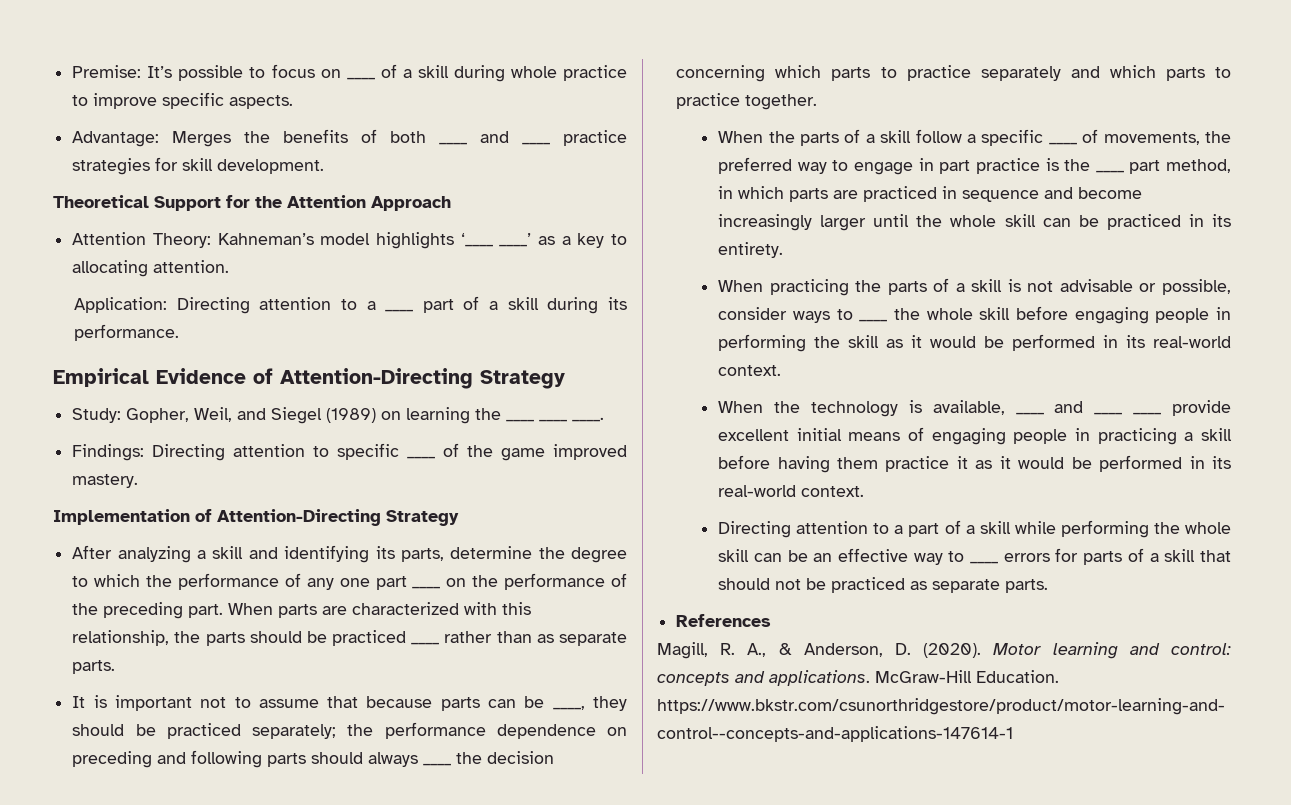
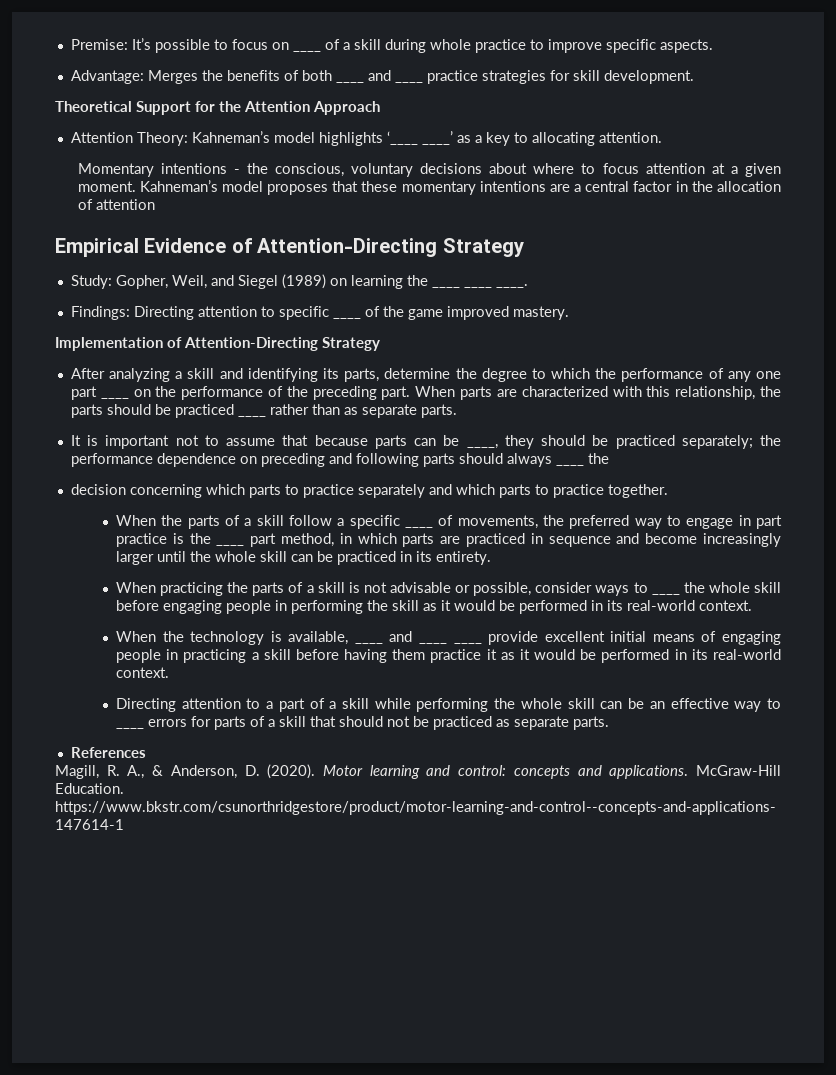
- Application: Directing attention to a ____ part of a skill during its performance.
+ Momentary intentions - the conscious, voluntary decisions about where to focus attention at a given moment. Kahneman’s model proposes that these momentary intentions are a central factor in the allocation of attention
- It is important not to assume that because parts can be ____, they should be practiced separately; the performance dependence on preceding and following parts should always ____ the decision concerning which parts to practice separately and which parts to practice together.
+ It is important not to assume that because parts can be ____, they should be practiced separately; the performance dependence on preceding and following parts should always ____ the
+ decision concerning which parts to practice separately and which parts to practice together.

